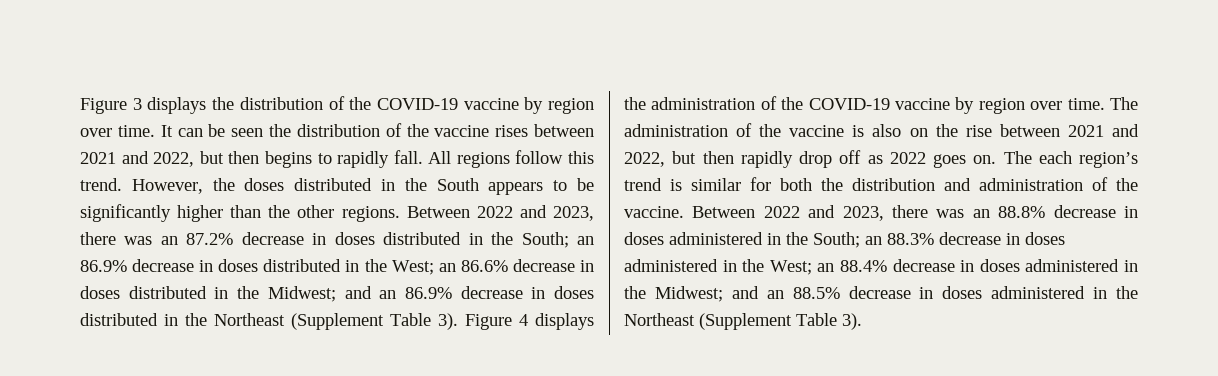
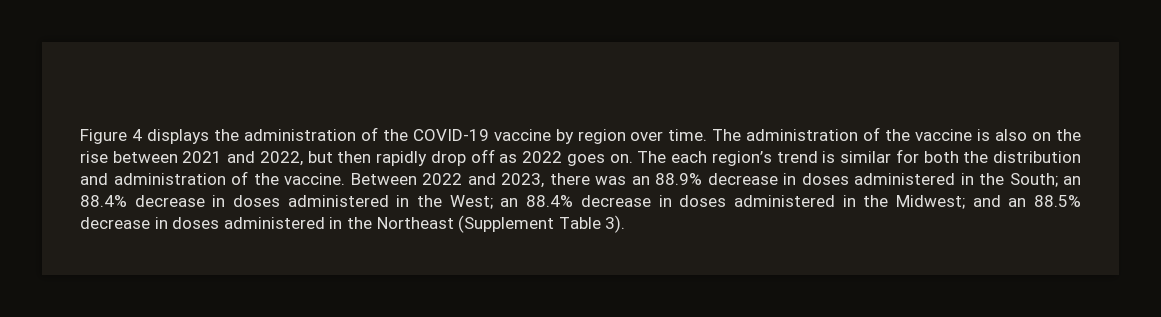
- Figure 3 displays the distribution of the COVID-19 vaccine by region over time. It can be seen the distribution of the vaccine rises between 2021 and 2022, but then begins to rapidly fall. All regions follow this trend. However, the doses distributed in the South appears to be significantly higher than the other regions. Between 2022 and 2023, there was an 87.2% decrease in doses distributed in the South; an 86.9% decrease in doses distributed in the West; an 86.6% decrease in doses distributed in the Midwest; and an 86.9% decrease in doses distributed in the Northeast (Supplement Table 3). Figure 4 displays the administration of the COVID-19 vaccine by region over time.
+ Figure 4 displays the administration of the COVID-19 vaccine by region over time.
- Between 2022 and 2023, there was an 88.8% decrease in doses administered in the South; an 88.3% decrease in doses administered in the West; an 88.4% decrease in doses administered in the Midwest; and an 88.5% decrease in doses administered in the Northeast (Supplement Table 3).
+ Between 2022 and 2023, there was an 88.9% decrease in doses administered in the South; an 88.4% decrease in doses administered in the West; an 88.4% decrease in doses administered in the Midwest; and an 88.5% decrease in doses administered in the Northeast (Supplement Table 3).

